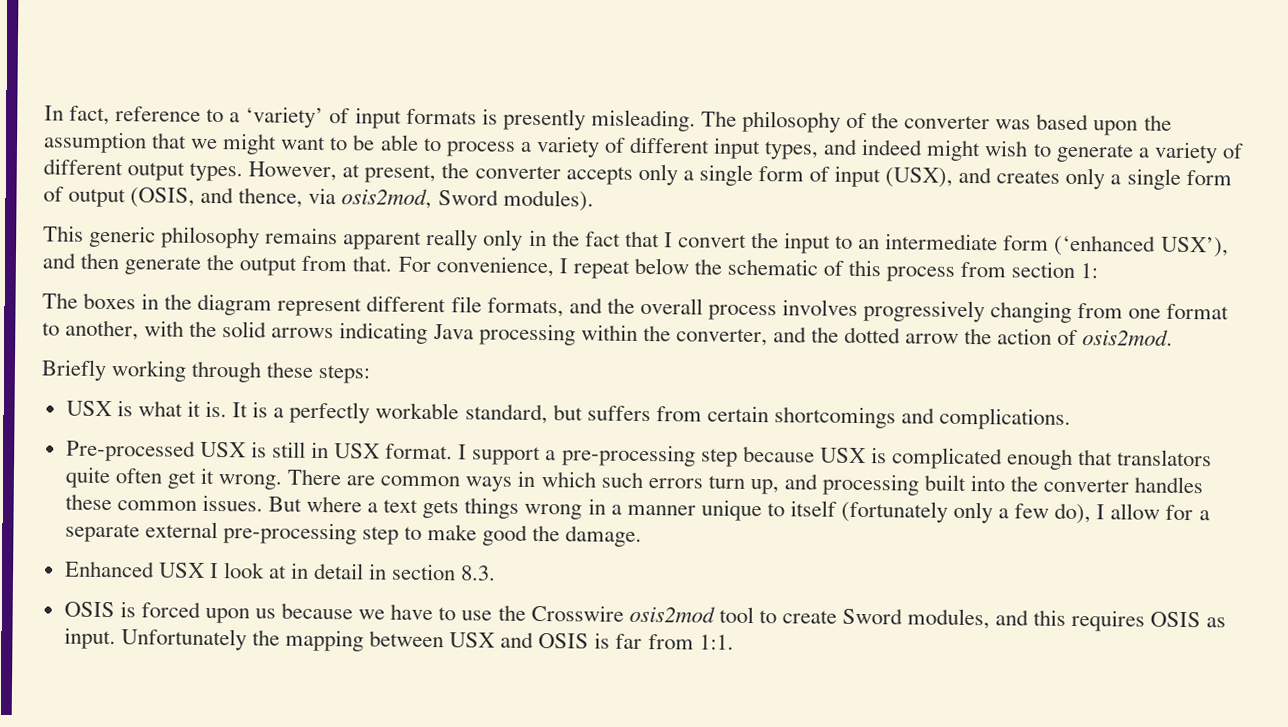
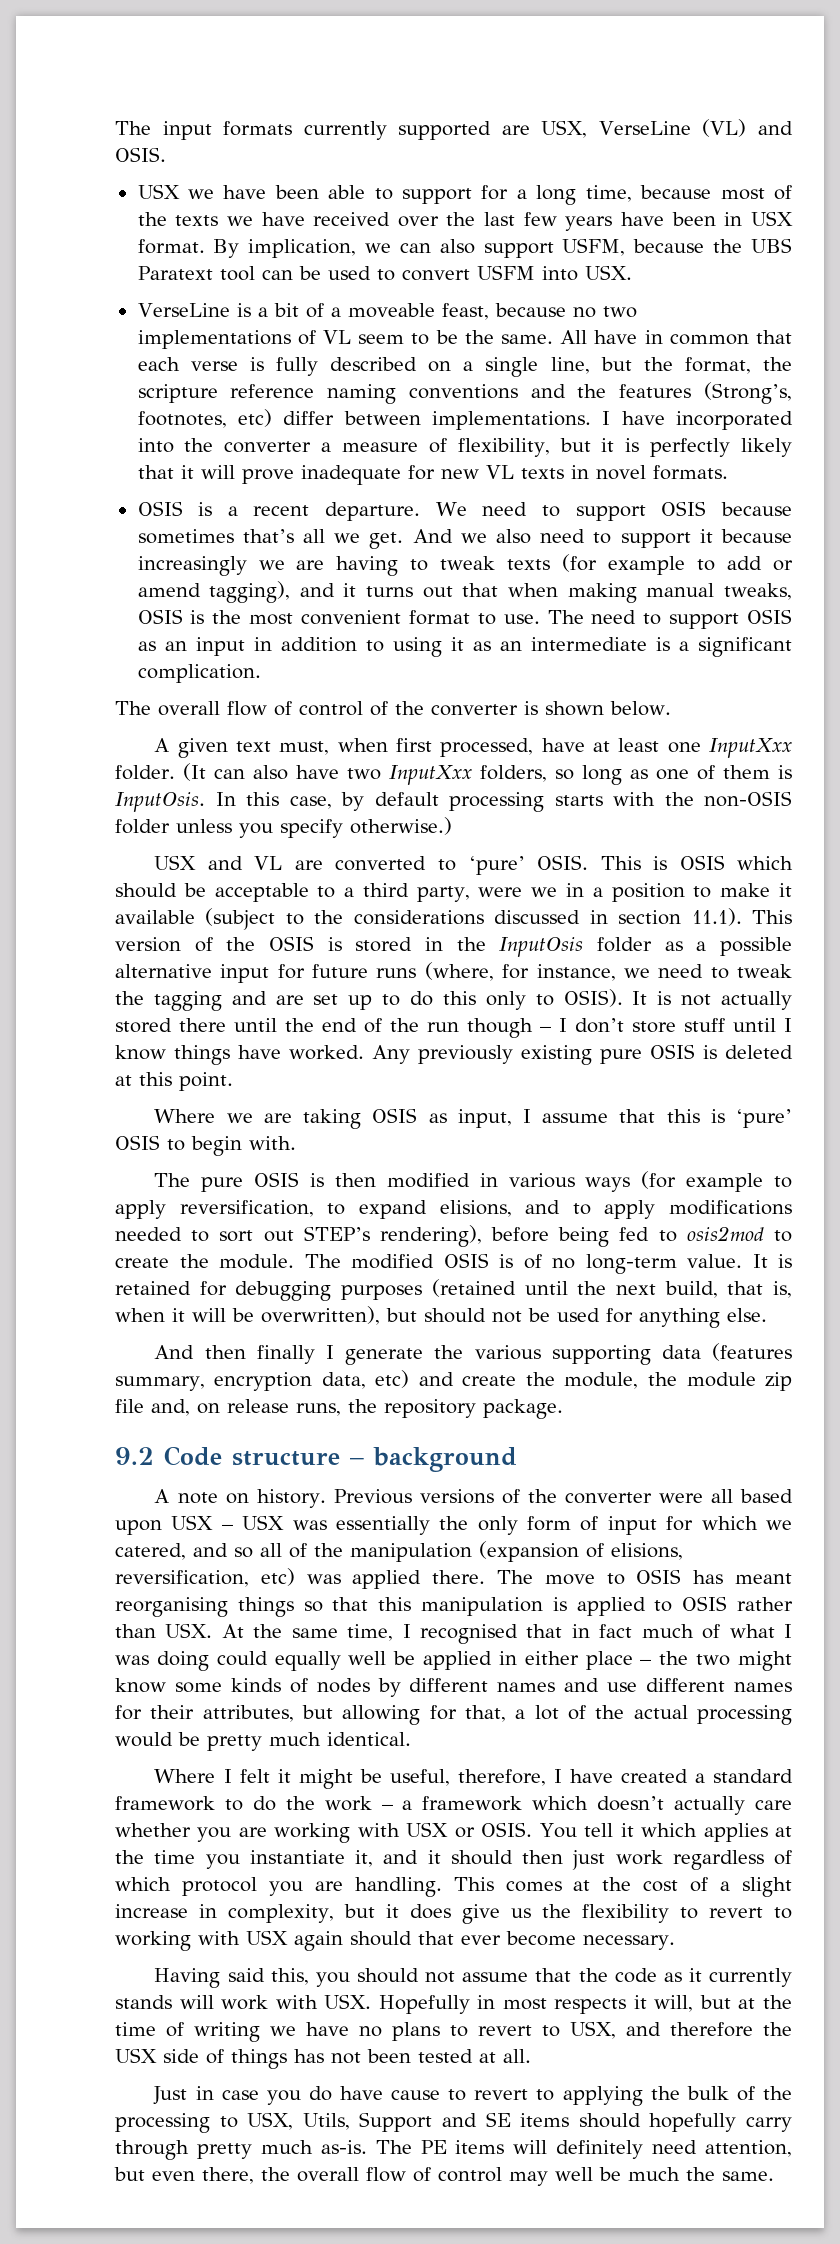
- In fact, reference to a ‘variety’ of input formats is presently misleading. The philosophy of the converter was based upon the assumption that we might want to be able to process a variety of different input types, and indeed might wish to generate a variety of different output types. However, at present, the converter accepts only a single form of input (USX), and creates only a single form of output (OSIS, and thence, via osis2mod, Sword modules).
- This generic philosophy remains apparent really only in the fact that I convert the input to an intermediate form (‘enhanced USX’), and then generate the output from that. For convenience, I repeat below the schematic of this process from section 1:
- The boxes in the diagram represent different file formats, and the overall process involves progressively changing from one format to another, with the solid arrows indicating Java processing within the converter, and the dotted arrow the action of osis2mod.
- Briefly working through these steps:
- USX is what it is. It is a perfectly workable standard, but suffers from certain shortcomings and complications.
- Pre-processed USX is still in USX format. I support a pre-processing step because USX is complicated enough that translators quite often get it wrong. There are common ways in which such errors turn up, and processing built into the converter handles these common issues. But where a text gets things wrong in a manner unique to itself (fortunately only a few do), I allow for a separate external pre-processing step to make good the damage.
- Enhanced USX I look at in detail in section 8.3.
- OSIS is forced upon us because we have to use the Crosswire osis2mod tool to create Sword modules, and this requires OSIS as input. Unfortunately the mapping between USX and OSIS is far from 1:1.
+ The input formats currently supported are USX, VerseLine (VL) and OSIS.
+ USX we have been able to support for a long time, because most of the texts we have received over the last few years have been in USX format. By implication, we can also support USFM, because the UBS Paratext tool can be used to convert USFM into USX.
+ VerseLine is a bit of a moveable feast, because no two implementations of VL seem to be the same. All have in common that each verse is fully described on a single line, but the format, the scripture reference naming conventions and the features (Strong’s, footnotes, etc) differ between implementations. I have incorporated into the converter a measure of flexibility, but it is perfectly likely that it will prove inadequate for new VL texts in novel formats.
+ OSIS is a recent departure. We need to support OSIS because sometimes that’s all we get. And we also need to support it because increasingly we are having to tweak texts (for example to add or amend tagging), and it turns out that when making manual tweaks, OSIS is the most convenient format to use. The need to support OSIS as an input in addition to using it as an intermediate is a significant complication.
+ The overall flow of control of the converter is shown below.
+ A given text must, when first processed, have at least one InputXxx folder. (It can also have two InputXxx folders, so long as one of them is InputOsis. In this case, by default processing starts with the non-OSIS folder unless you specify otherwise.)
+ USX and VL are converted to ‘pure’ OSIS. This is OSIS which should be acceptable to a third party, were we in a position to make it available (subject to the considerations discussed in section 11.1). This version of the OSIS is stored in the InputOsis folder as a possible alternative input for future runs (where, for instance, we need to tweak the tagging and are set up to do this only to OSIS). It is not actually stored there until the end of the run though – I don’t store stuff until I know things have worked. Any previously existing pure OSIS is deleted at this point.
+ Where we are taking OSIS as input, I assume that this is ‘pure’ OSIS to begin with.
+ The pure OSIS is then modified in various ways (for example to apply reversification, to expand elisions, and to apply modifications needed to sort out STEP’s rendering), before being fed to osis2mod to create the module. The modified OSIS is of no long-term value. It is retained for debugging purposes (retained until the next build, that is, when it will be overwritten), but should not be used for anything else.
+ And then finally I generate the various supporting data (features summary, encryption data, etc) and create the module, the module zip file and, on release runs, the repository package.
+ 9.2 Code structure – background
+ A note on history. Previous versions of the converter were all based upon USX – USX was essentially the only form of input for which we catered, and so all of the manipulation (expansion of elisions, reversification, etc) was applied there. The move to OSIS has meant reorganising things so that this manipulation is applied to OSIS rather than USX. At the same time, I recognised that in fact much of what I was doing could equally well be applied in either place – the two might know some kinds of nodes by different names and use different names for their attributes, but allowing for that, a lot of the actual processing would be pretty much identical.
+ Where I felt it might be useful, therefore, I have created a standard framework to do the work – a framework which doesn’t actually care whether you are working with USX or OSIS. You tell it which applies at the time you instantiate it, and it should then just work regardless of which protocol you are handling. This comes at the cost of a slight increase in complexity, but it does give us the flexibility to revert to working with USX again should that ever become necessary.
+ Having said this, you should not assume that the code as it currently stands will work with USX. Hopefully in most respects it will, but at the time of writing we have no plans to revert to USX, and therefore the USX side of things has not been tested at all.
+ Just in case you do have cause to revert to applying the bulk of the processing to USX, Utils, Support and SE items should hopefully carry through pretty much as-is. The PE items will definitely need attention, but even there, the overall flow of control may well be much the same.

